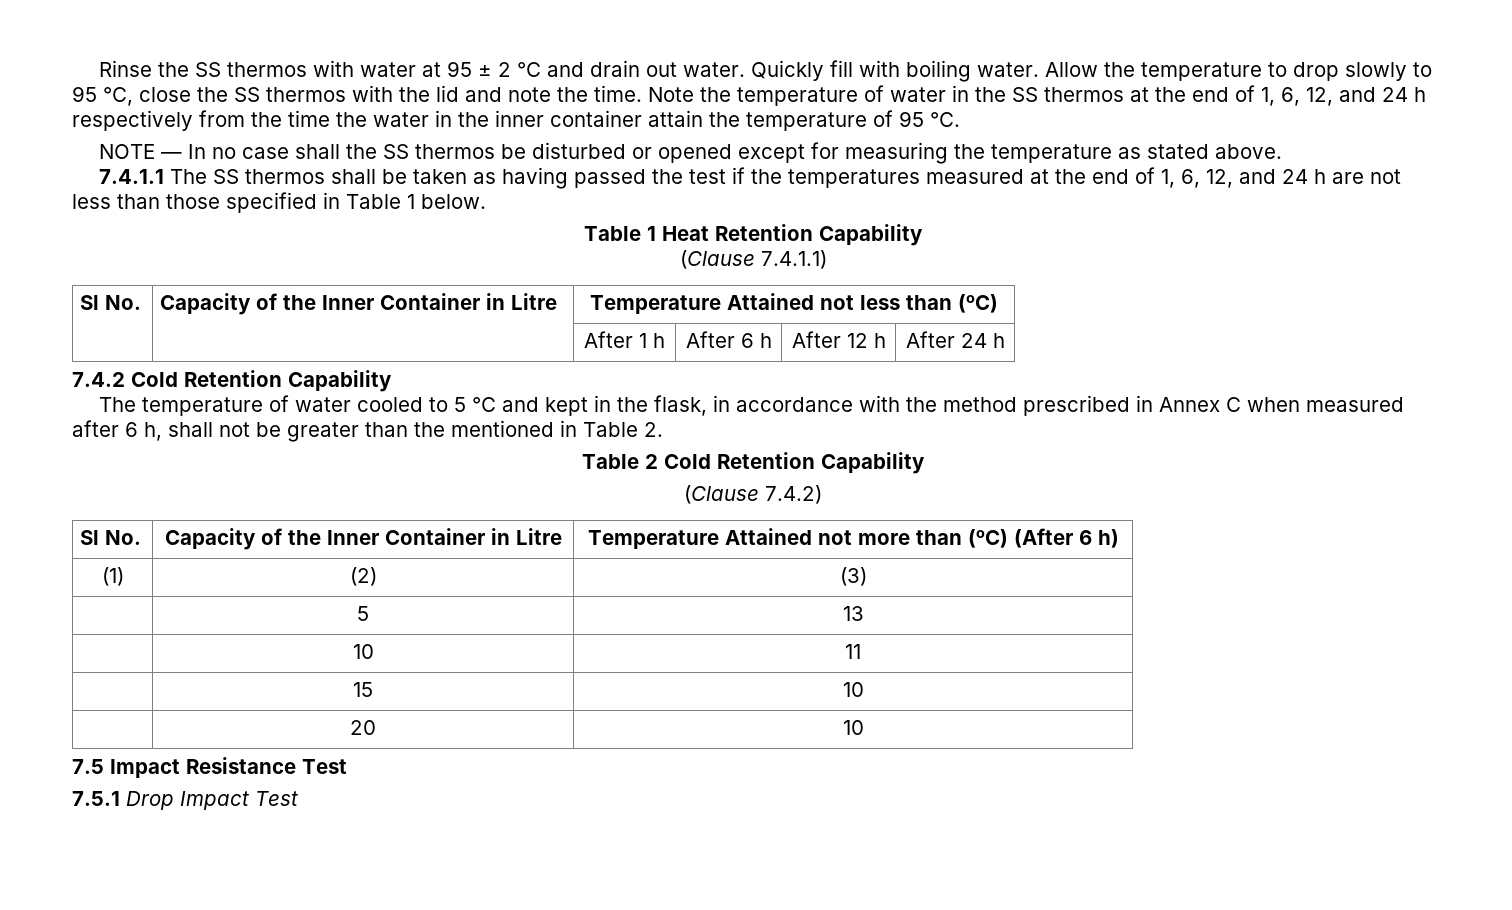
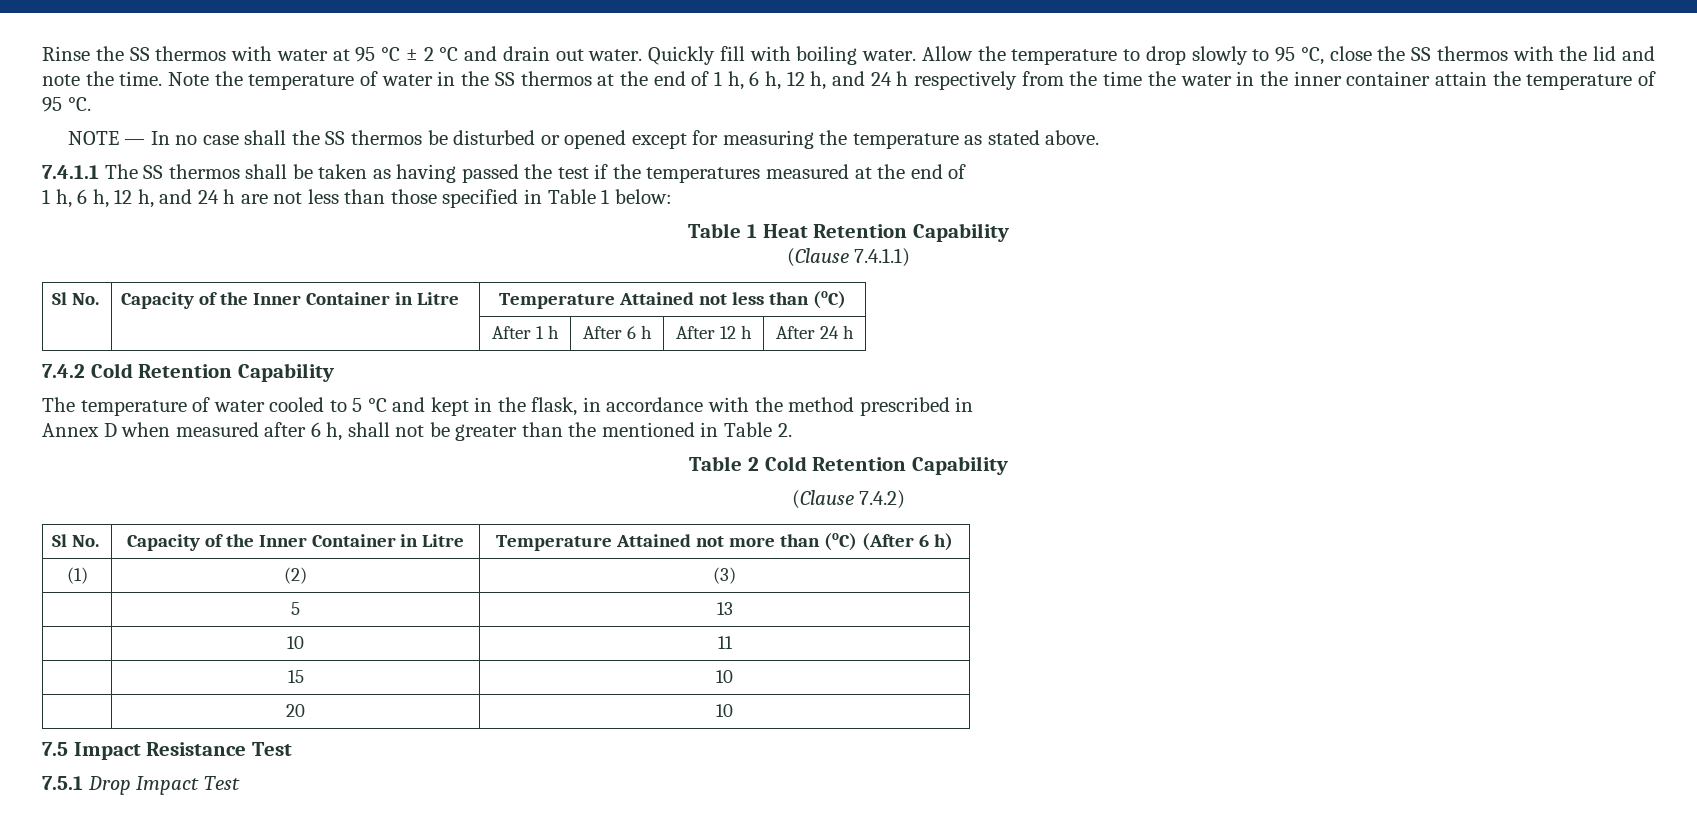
- Rinse the SS thermos with water at 95 ± 2 °C and drain out water.
+ Rinse the SS thermos with water at 95 °C ± 2 °C and drain out water.
- Note the temperature of water in the SS thermos at the end of 1, 6, 12, and 24 h respectively from the time the water in the inner container attain the temperature of 95 °C.
+ Note the temperature of water in the SS thermos at the end of 1 h, 6 h, 12 h, and 24 h respectively from the time the water in the inner container attain the temperature of 95 °C.
- 7.4.1.1 The SS thermos shall be taken as having passed the test if the temperatures measured at the end of 1, 6, 12, and 24 h are not less than those specified in Table 1 below.
+ 7.4.1.1 The SS thermos shall be taken as having passed the test if the temperatures measured at the end of
+ 1 h, 6 h, 12 h, and 24 h are not less than those specified in Table 1 below:
- The temperature of water cooled to 5 °C and kept in the flask, in accordance with the method prescribed in Annex C when measured after 6 h, shall not be greater than the mentioned in Table 2.
+ The temperature of water cooled to 5 °C and kept in the flask, in accordance with the method prescribed in
+ Annex D when measured after 6 h, shall not be greater than the mentioned in Table 2.

